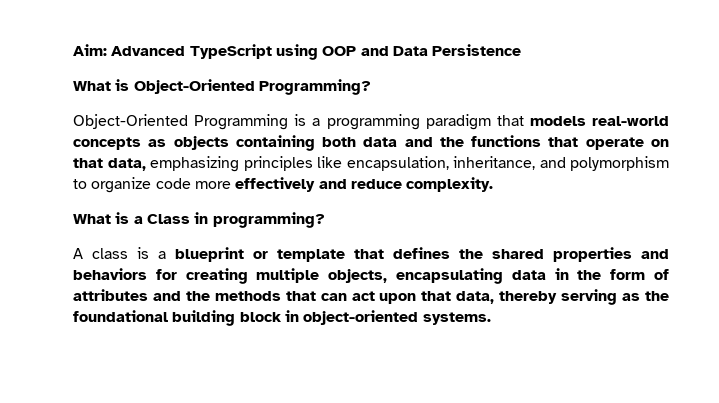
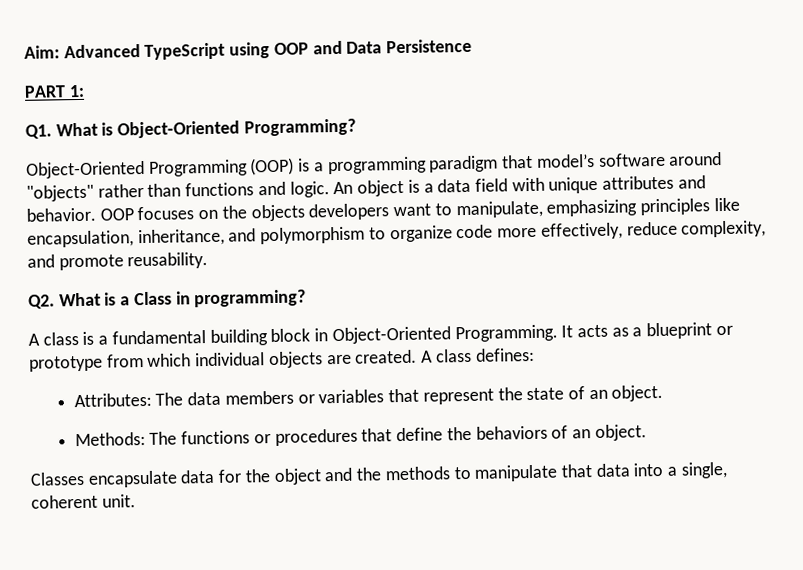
- What is Object-Oriented Programming?
+ PART 1:
+ Q1. What is Object-Oriented Programming?
- Object-Oriented Programming is a programming paradigm that models real-world concepts as objects containing both data and the functions that operate on that data, emphasizing principles like encapsulation, inheritance, and polymorphism to organize code more effectively and reduce complexity.
- What is a Class in programming?
+ Object-Oriented Programming (OOP) is a programming paradigm that model’s software around "objects" rather than functions and logic. An object is a data field with unique attributes and behavior. OOP focuses on the objects developers want to manipulate, emphasizing principles like encapsulation, inheritance, and polymorphism to organize code more effectively, reduce complexity, and promote reusability.
+ Q2. What is a Class in programming?
- A class is a blueprint or template that defines the shared properties and behaviors for creating multiple objects, encapsulating data in the form of attributes and the methods that can act upon that data, thereby serving as the foundational building block in object-oriented systems.
+ A class is a fundamental building block in Object-Oriented Programming. It acts as a blueprint or prototype from which individual objects are created. A class defines:
+ Attributes: The data members or variables that represent the state of an object.
+ Methods: The functions or procedures that define the behaviors of an object.
+ Classes encapsulate data for the object and the methods to manipulate that data into a single, coherent unit.

